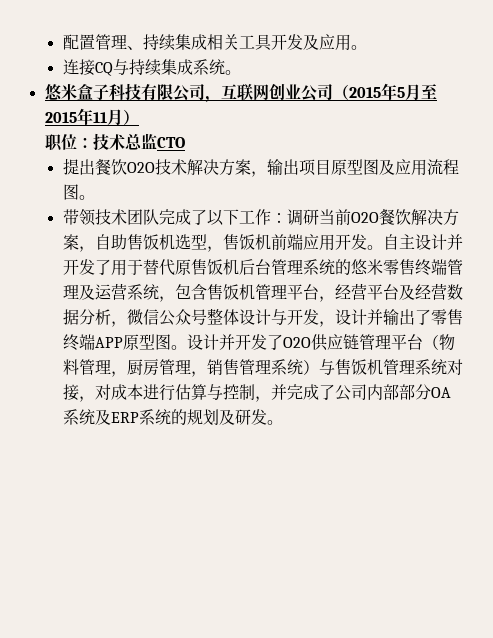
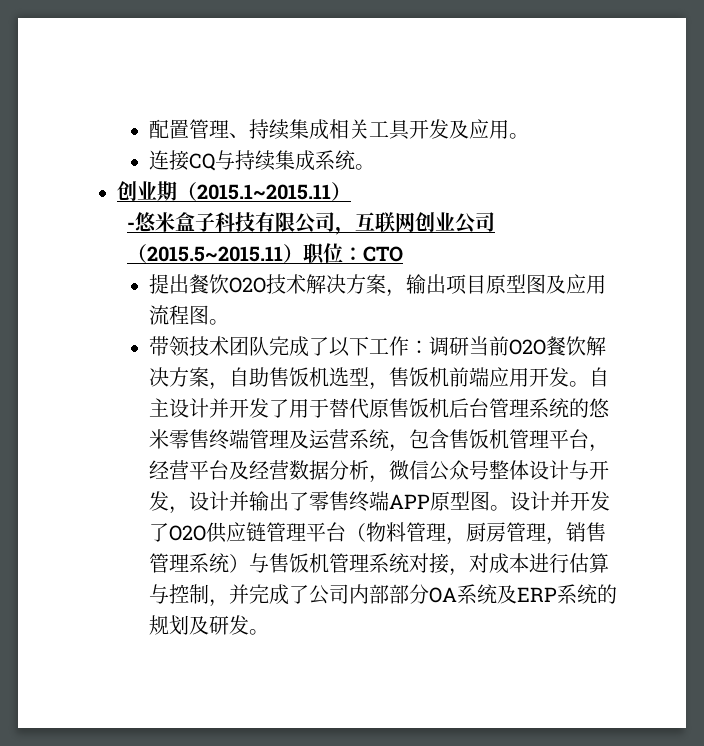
- 悠米盒子科技有限公司，互联网创业公司（2015年5月至2015年11月）
- 职位：技术总监CTO
+ 创业期（2015.1~2015.11）
+ -悠米盒子科技有限公司，互联网创业公司（2015.5~2015.11）职位：CTO

